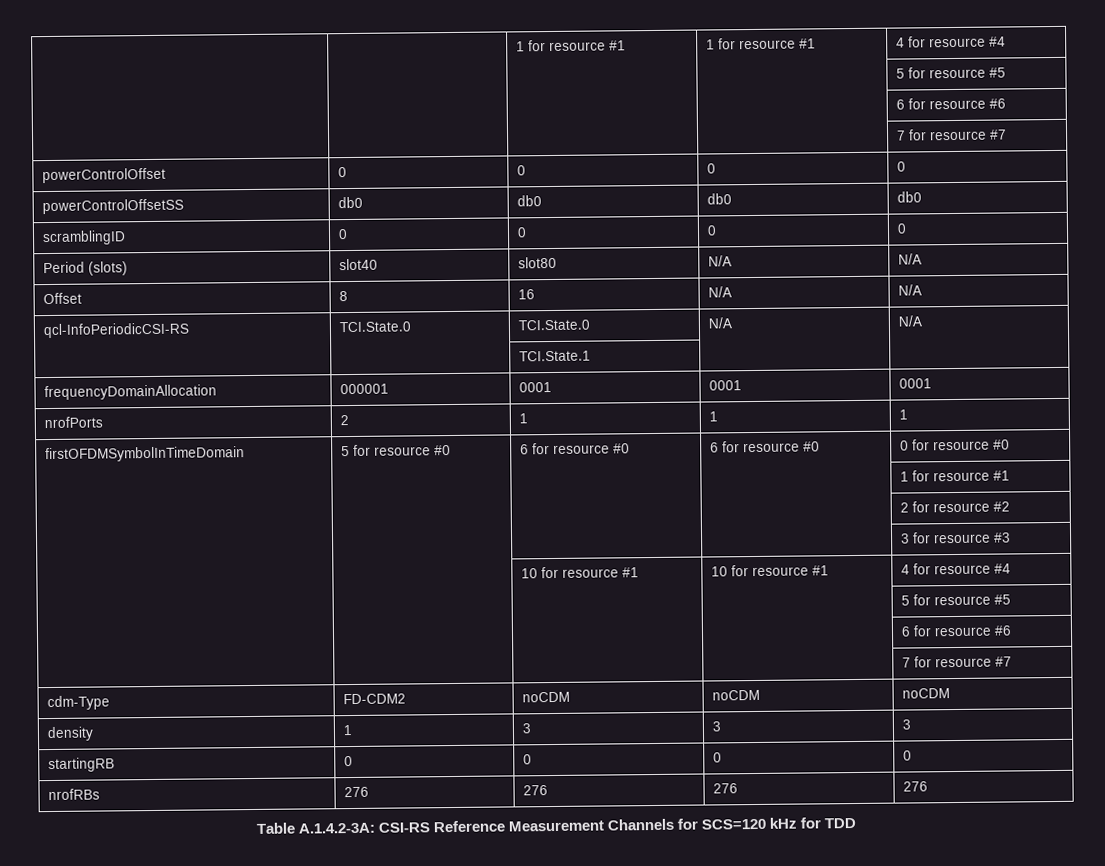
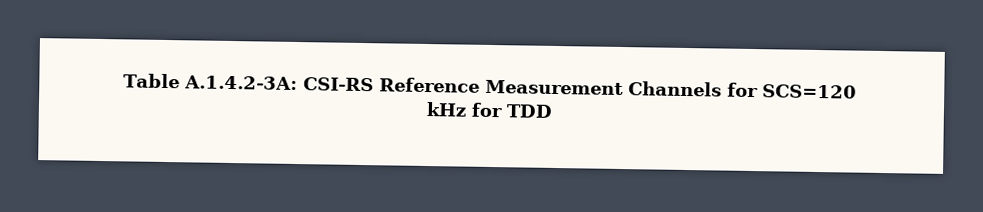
- | | 1 for resource #1 | 1 for resource #1 | 4 for resource #4
- | | | | 5 for resource #5
- | | | | 6 for resource #6
- | | | | 7 for resource #7
- powerControlOffset | 0 | 0 | 0 | 0
- powerControlOffsetSS | db0 | db0 | db0 | db0
- scramblingID | 0 | 0 | 0 | 0
- Period (slots) | slot40 | slot80 | N/A | N/A
- Offset | 8 | 16 | N/A | N/A
- qcl-InfoPeriodicCSI-RS | TCI.State.0 | TCI.State.0 | N/A | N/A
- | | TCI.State.1 | |
- frequencyDomainAllocation | 000001 | 0001 | 0001 | 0001
- nrofPorts | 2 | 1 | 1 | 1
- firstOFDMSymbolInTimeDomain | 5 for resource #0 | 6 for resource #0 | 6 for resource #0 | 0 for resource #0
- | | | | 1 for resource #1
- | | | | 2 for resource #2
- | | | | 3 for resource #3
- | | 10 for resource #1 | 10 for resource #1 | 4 for resource #4
- | | | | 5 for resource #5
- | | | | 6 for resource #6
- | | | | 7 for resource #7
- cdm-Type | FD-CDM2 | noCDM | noCDM | noCDM
- density | 1 | 3 | 3 | 3
- startingRB | 0 | 0 | 0 | 0
- nrofRBs | 276 | 276 | 276 | 276

